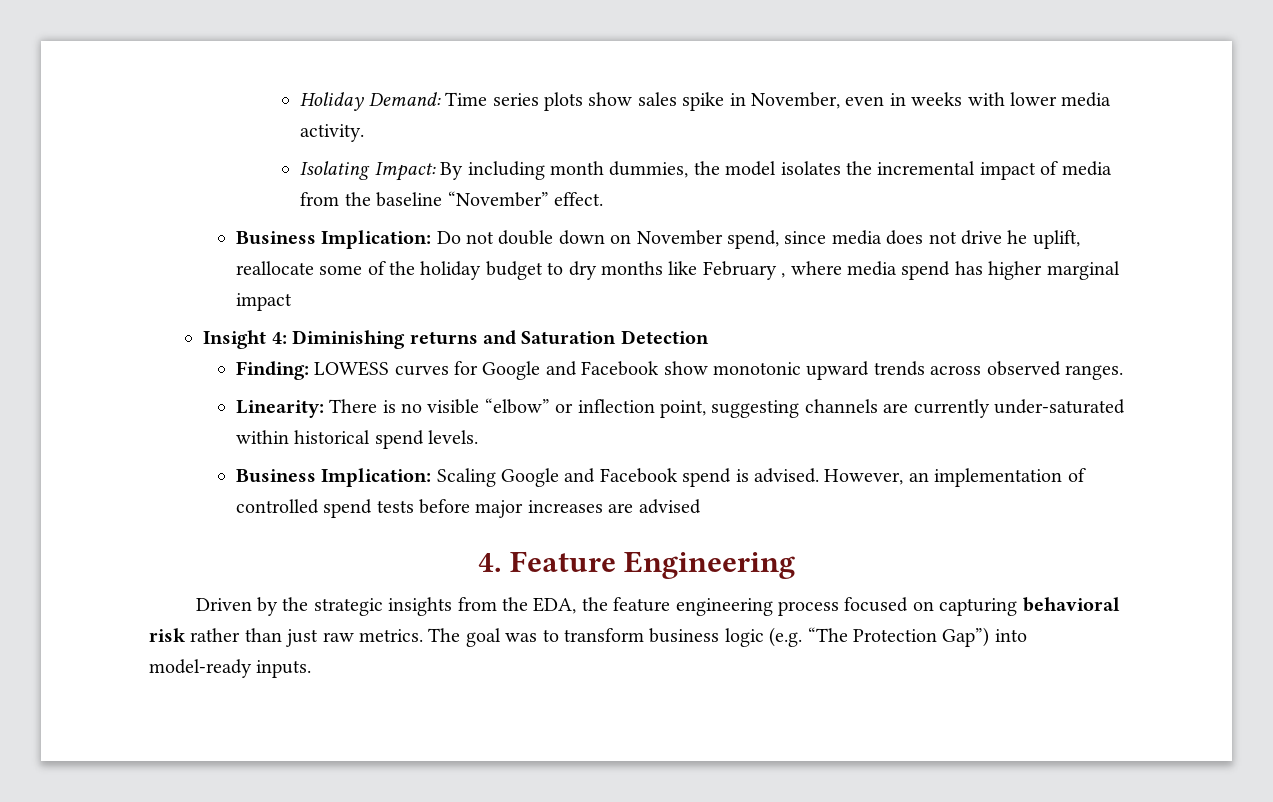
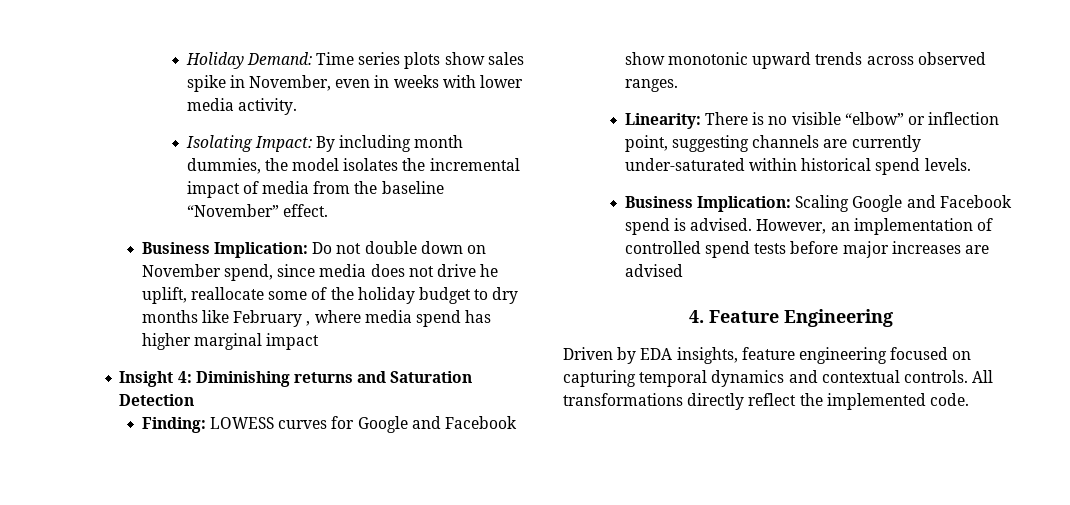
- Driven by the strategic insights from the EDA, the feature engineering process focused on capturing behavioral risk rather than just raw metrics. The goal was to transform business logic (e.g. “The Protection Gap”) into model-ready inputs.
+ Driven by EDA insights, feature engineering focused on capturing temporal dynamics and contextual controls. All transformations directly reflect the implemented code.

